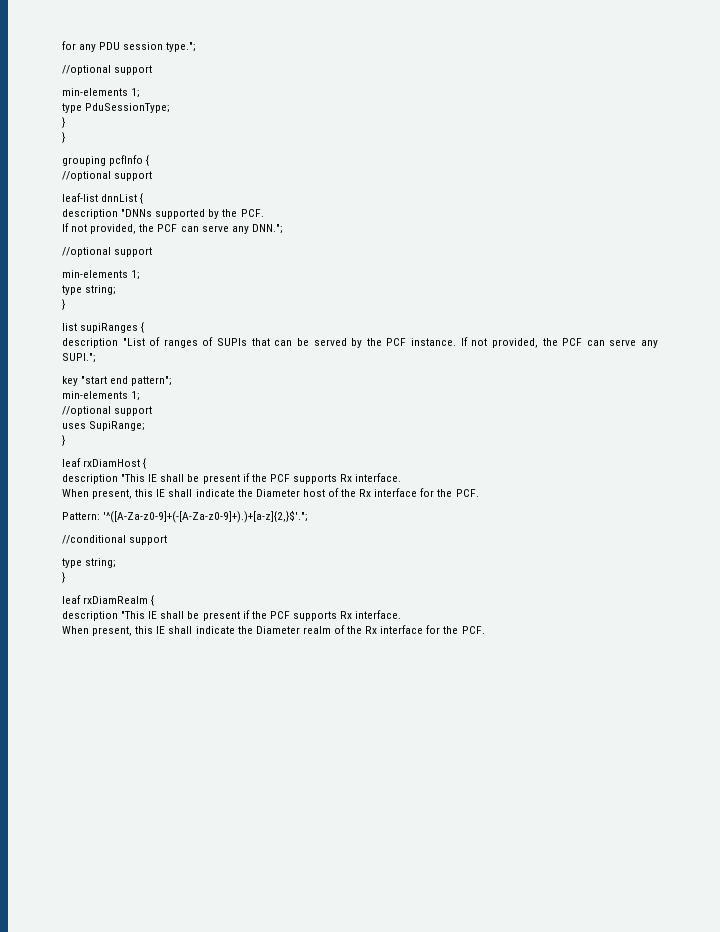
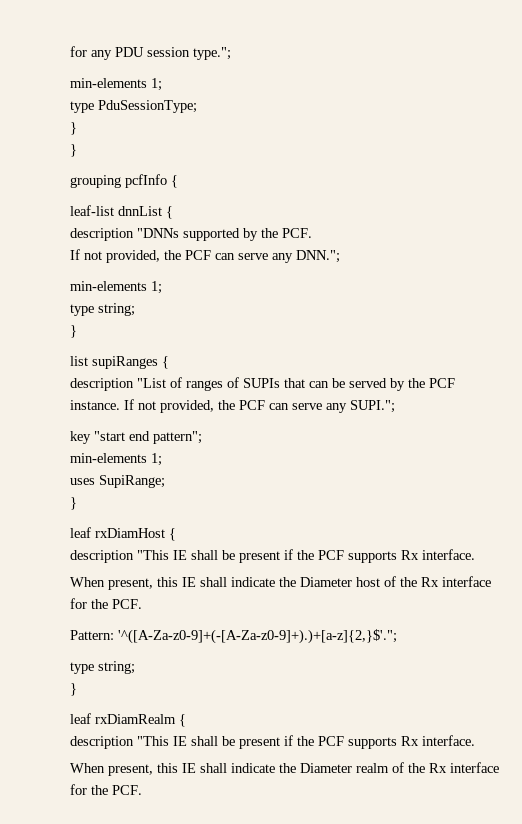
  for any PDU session type.";
- //optional support
  grouping pcfInfo {
- //optional support
  If not provided, the PCF can serve any DNN.";
- //optional support
  key "start end pattern";
  min-elements 1;
- //optional support
- //conditional support

